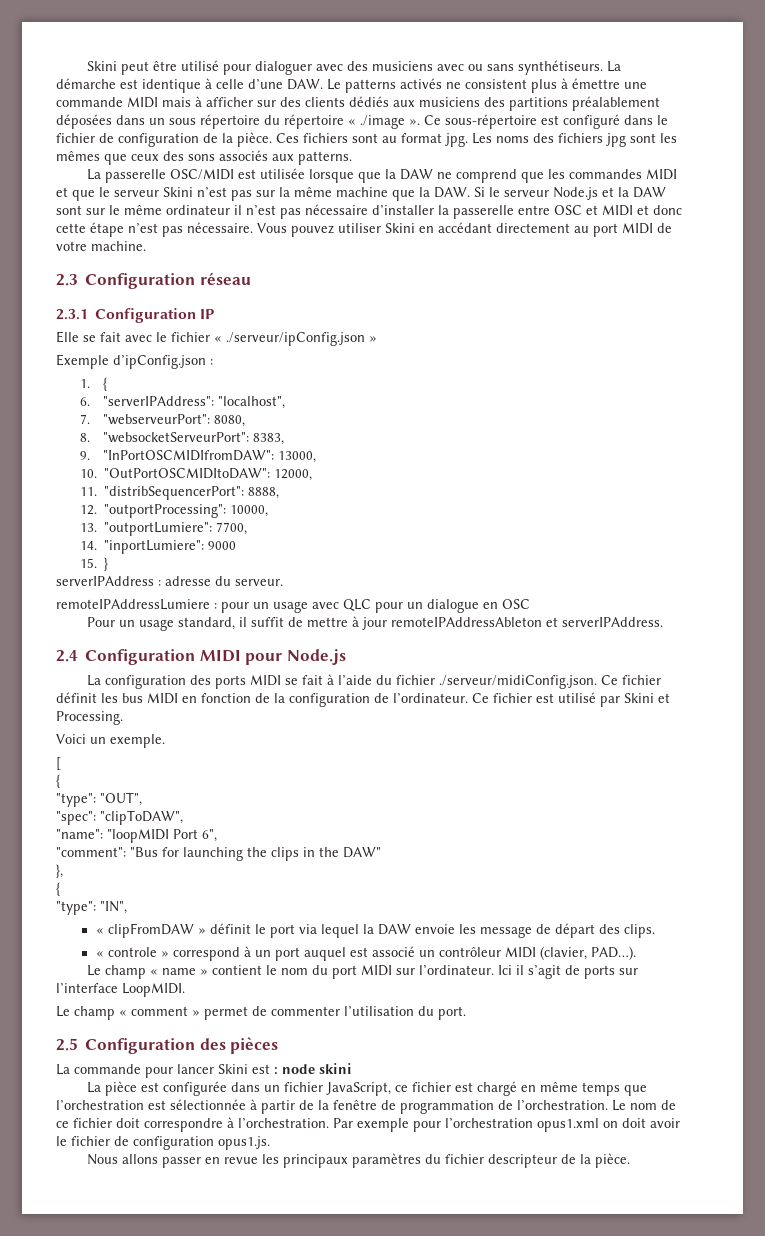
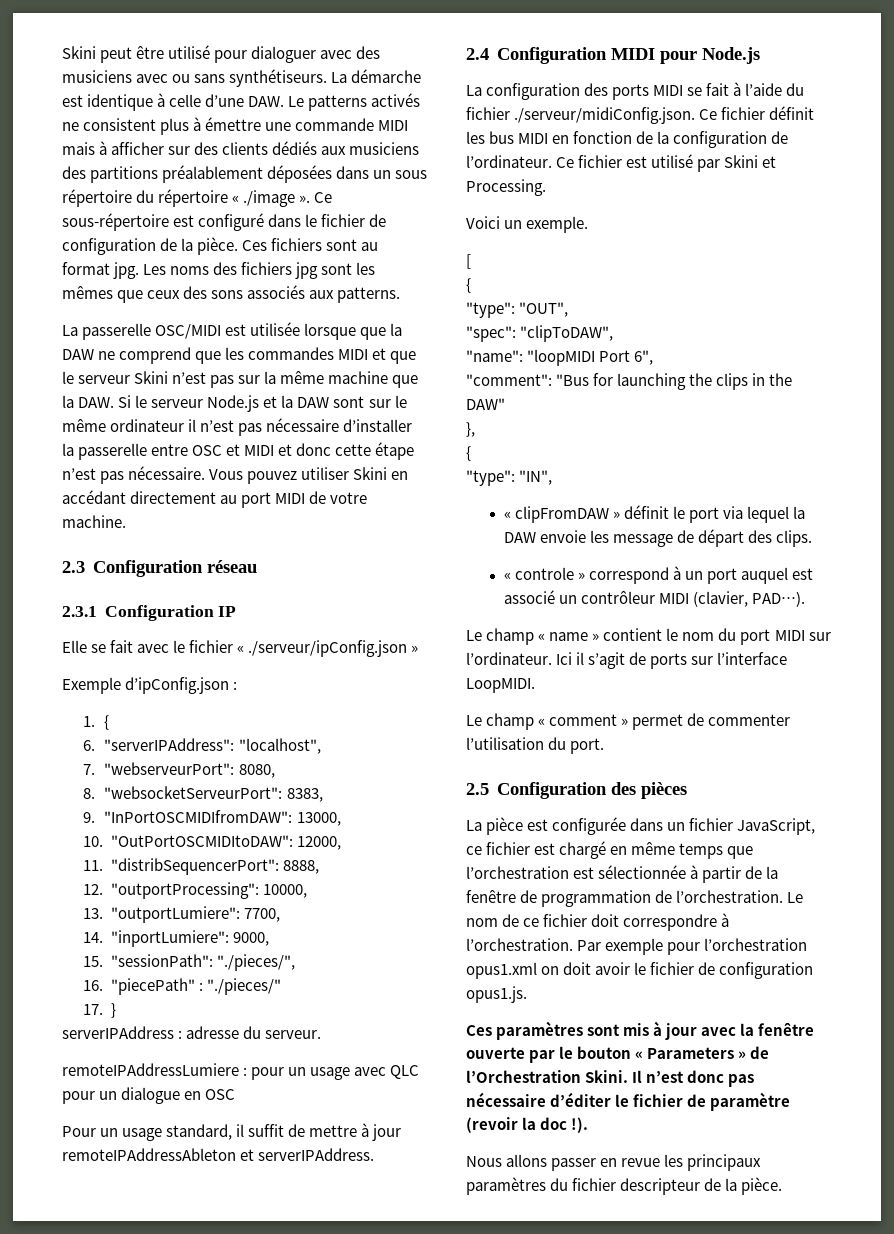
- 14. "inportLumiere": 9000
- 15. }
+ 14. "inportLumiere": 9000,
+ 15. "sessionPath": "./pieces/",
+ 16. "piecePath" : "./pieces/"
+ 17. }
- La commande pour lancer Skini est : node skini
+ Ces paramètres sont mis à jour avec la fenêtre ouverte par le bouton « Parameters » de l’Orchestration Skini. Il n’est donc pas nécessaire d’éditer le fichier de paramètre (revoir la doc !).

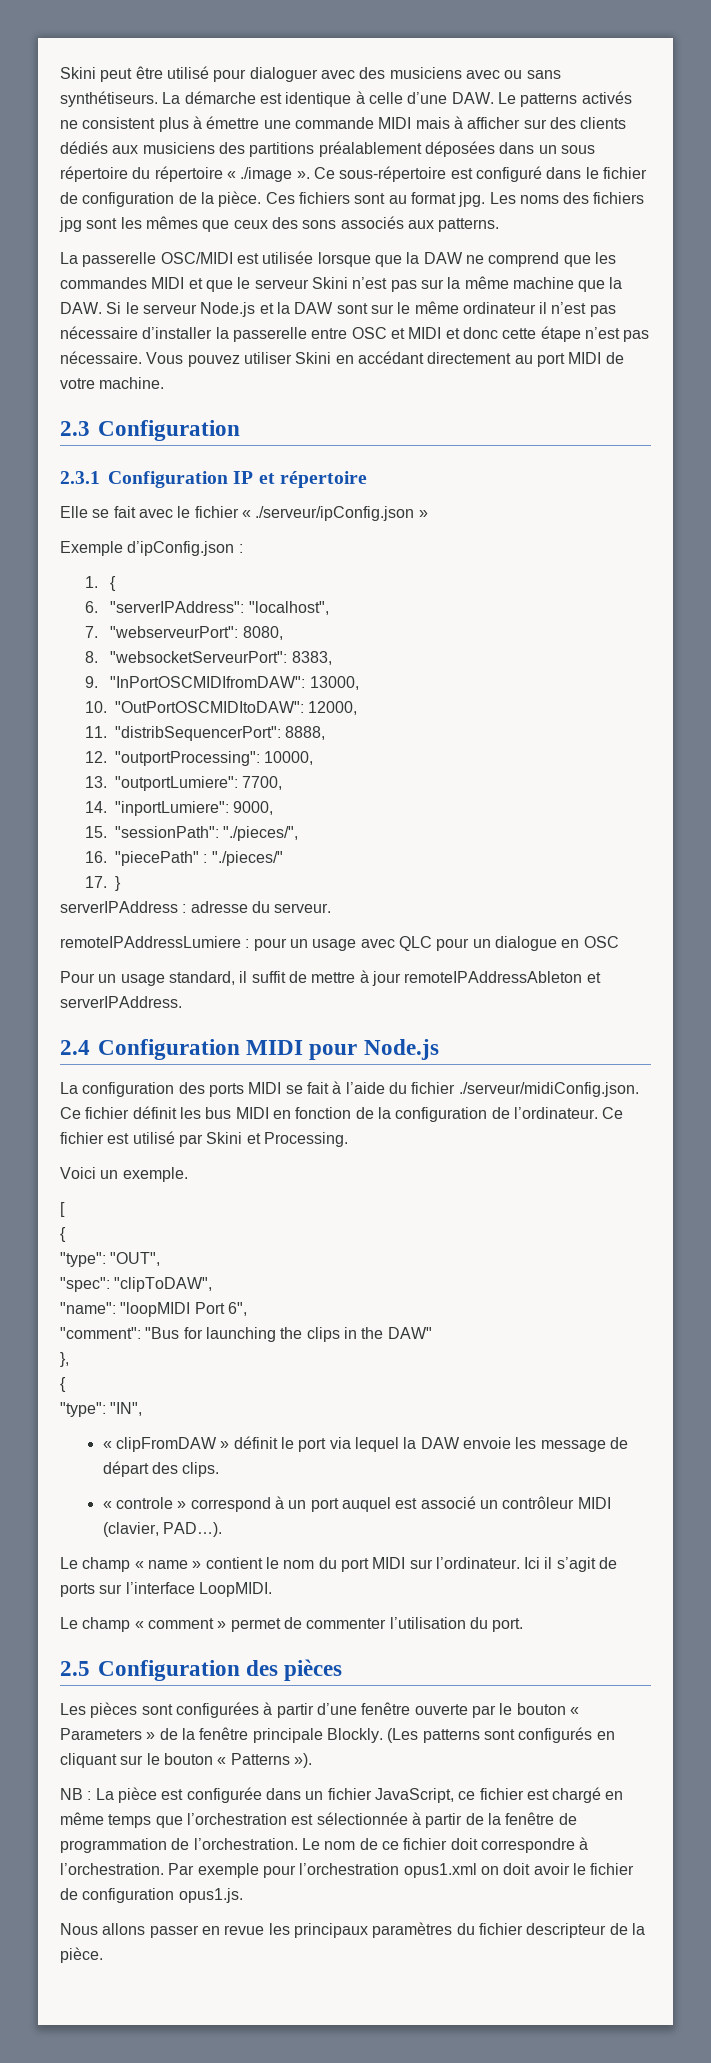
- 2.3 Configuration réseau
+ 2.3 Configuration
- 2.3.1 Configuration IP
+ 2.3.1 Configuration IP et répertoire
- La pièce est configurée dans un fichier JavaScript, ce fichier est chargé en même temps que l’orchestration est sélectionnée à partir de la fenêtre de programmation de l’orchestration.
+ Les pièces sont configurées à partir d’une fenêtre ouverte par le bouton « Parameters » de la fenêtre principale Blockly. (Les patterns sont configurés en cliquant sur le bouton « Patterns »).
+ NB : La pièce est configurée dans un fichier JavaScript, ce fichier est chargé en même temps que l’orchestration est sélectionnée à partir de la fenêtre de programmation de l’orchestration.
- Ces paramètres sont mis à jour avec la fenêtre ouverte par le bouton « Parameters » de l’Orchestration Skini. Il n’est donc pas nécessaire d’éditer le fichier de paramètre (revoir la doc !).

